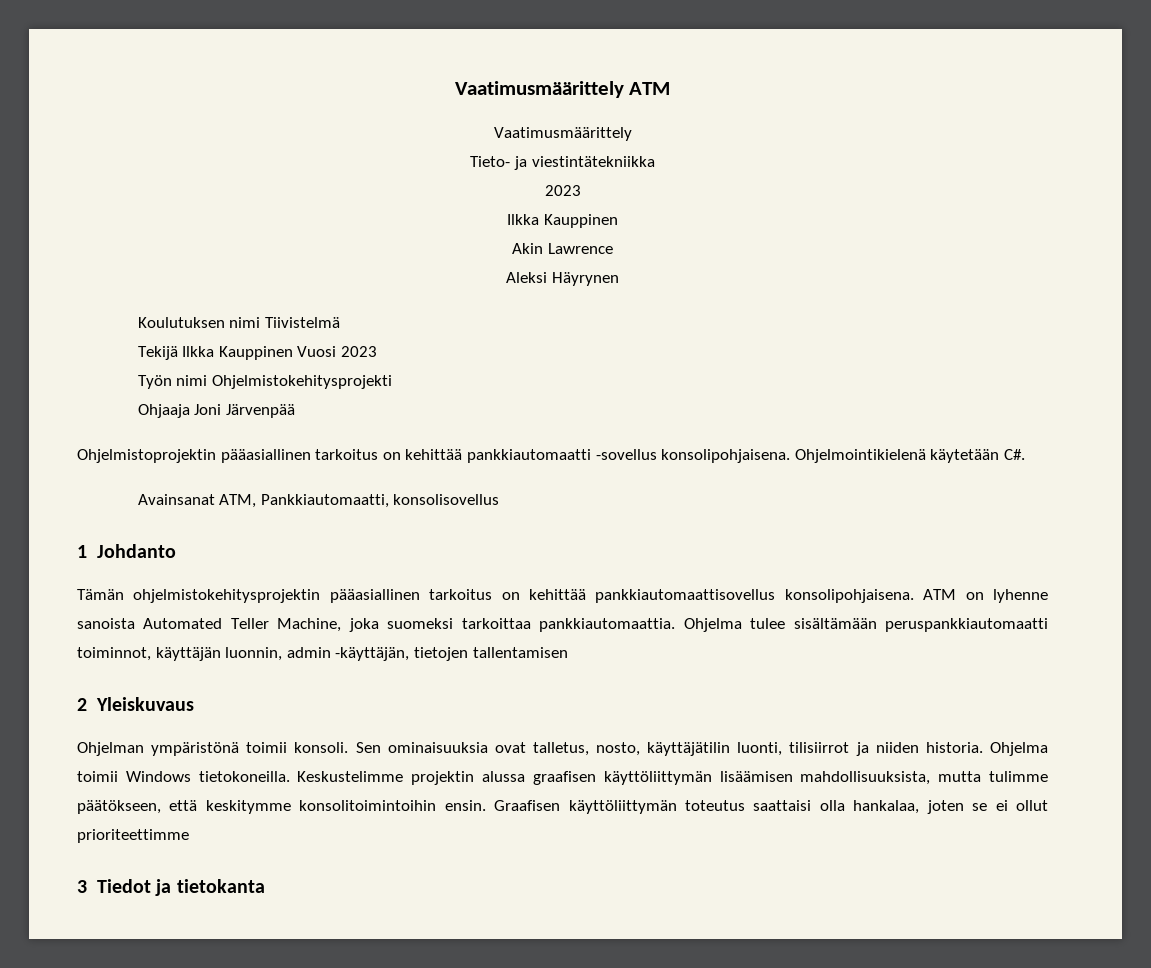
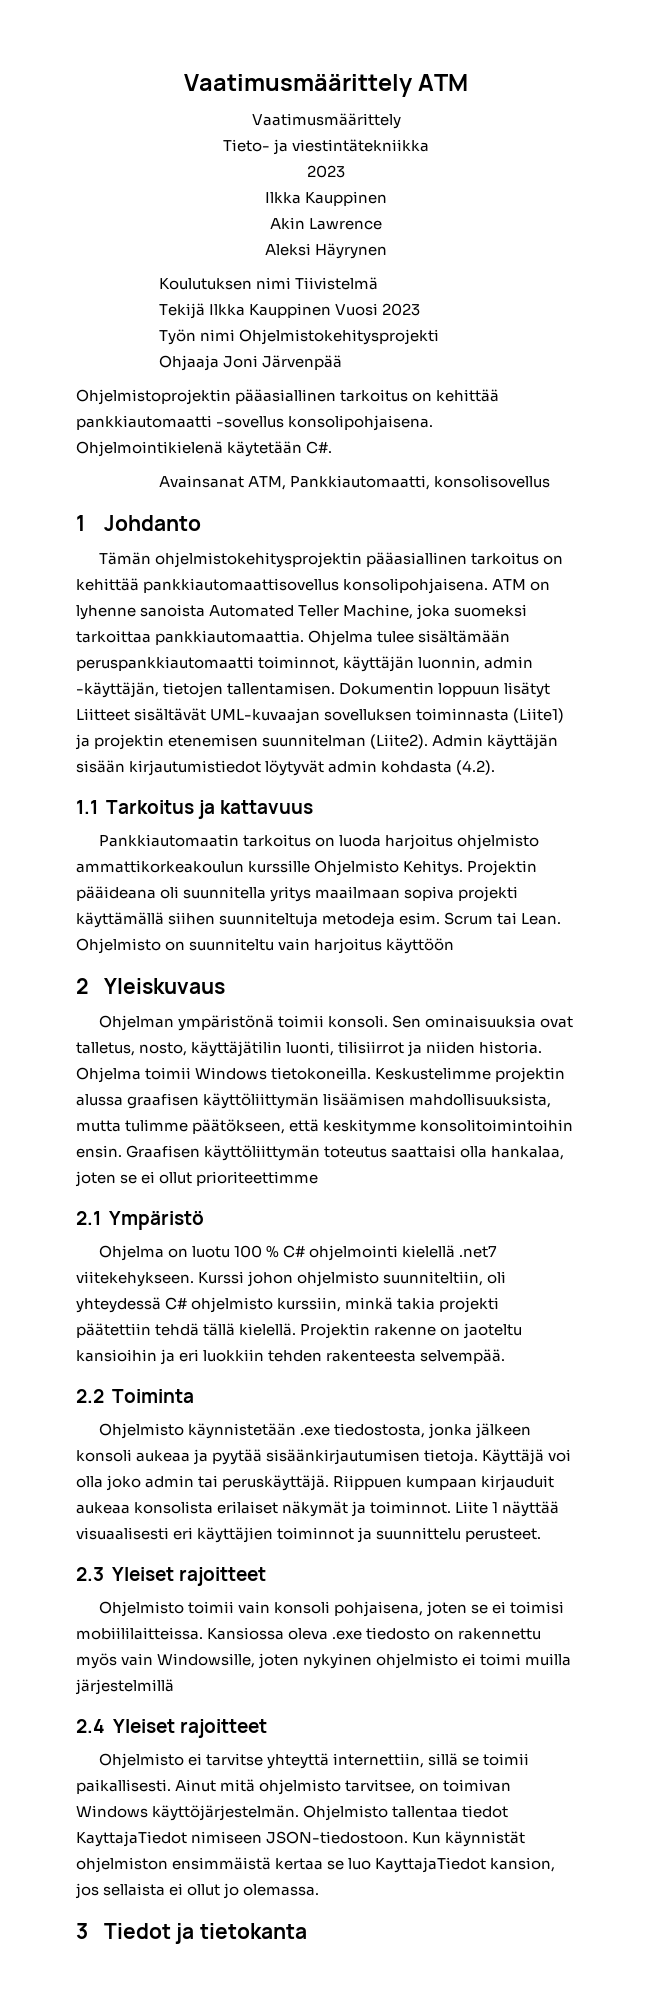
- Ohjelma tulee sisältämään peruspankkiautomaatti toiminnot, käyttäjän luonnin, admin -käyttäjän, tietojen tallentamisen
+ Ohjelma tulee sisältämään peruspankkiautomaatti toiminnot, käyttäjän luonnin, admin -käyttäjän, tietojen tallentamisen. Dokumentin loppuun lisätyt Liitteet sisältävät UML-kuvaajan sovelluksen toiminnasta (Liite1) ja projektin etenemisen suunnitelman (Liite2). Admin käyttäjän sisään kirjautumistiedot löytyvät admin kohdasta (4.2).
+ 1.1 Tarkoitus ja kattavuus
+ Pankkiautomaatin tarkoitus on luoda harjoitus ohjelmisto ammattikorkeakoulun kurssille Ohjelmisto Kehitys. Projektin pääideana oli suunnitella yritys maailmaan sopiva projekti käyttämällä siihen suunniteltuja metodeja esim. Scrum tai Lean. Ohjelmisto on suunniteltu vain harjoitus käyttöön
+ 2.1 Ympäristö
+ Ohjelma on luotu 100 % C# ohjelmointi kielellä .net7 viitekehykseen. Kurssi johon ohjelmisto suunniteltiin, oli yhteydessä C# ohjelmisto kurssiin, minkä takia projekti päätettiin tehdä tällä kielellä. Projektin rakenne on jaoteltu kansioihin ja eri luokkiin tehden rakenteesta selvempää.
+ 2.2 Toiminta
+ Ohjelmisto käynnistetään .exe tiedostosta, jonka jälkeen konsoli aukeaa ja pyytää sisäänkirjautumisen tietoja. Käyttäjä voi olla joko admin tai peruskäyttäjä. Riippuen kumpaan kirjauduit aukeaa konsolista erilaiset näkymät ja toiminnot. Liite 1 näyttää visuaalisesti eri käyttäjien toiminnot ja suunnittelu perusteet.
+ 2.3 Yleiset rajoitteet
+ Ohjelmisto toimii vain konsoli pohjaisena, joten se ei toimisi mobiililaitteissa. Kansiossa oleva .exe tiedosto on rakennettu myös vain Windowsille, joten nykyinen ohjelmisto ei toimi muilla järjestelmillä
+ 2.4 Yleiset rajoitteet
+ Ohjelmisto ei tarvitse yhteyttä internettiin, sillä se toimii paikallisesti. Ainut mitä ohjelmisto tarvitsee, on toimivan Windows käyttöjärjestelmän. Ohjelmisto tallentaa tiedot KayttajaTiedot nimiseen JSON-tiedostoon. Kun käynnistät ohjelmiston ensimmäistä kertaa se luo KayttajaTiedot kansion, jos sellaista ei ollut jo olemassa.

